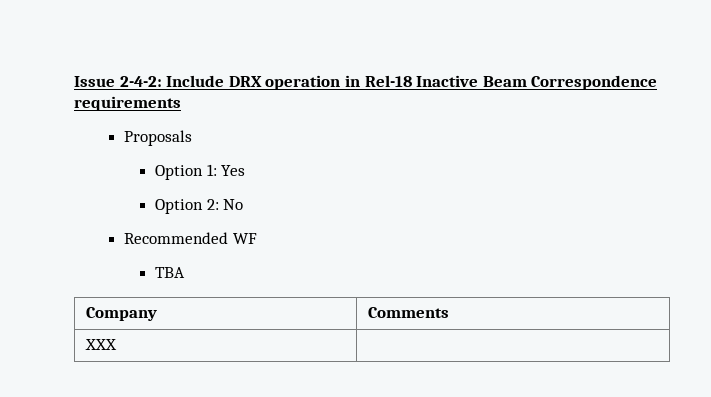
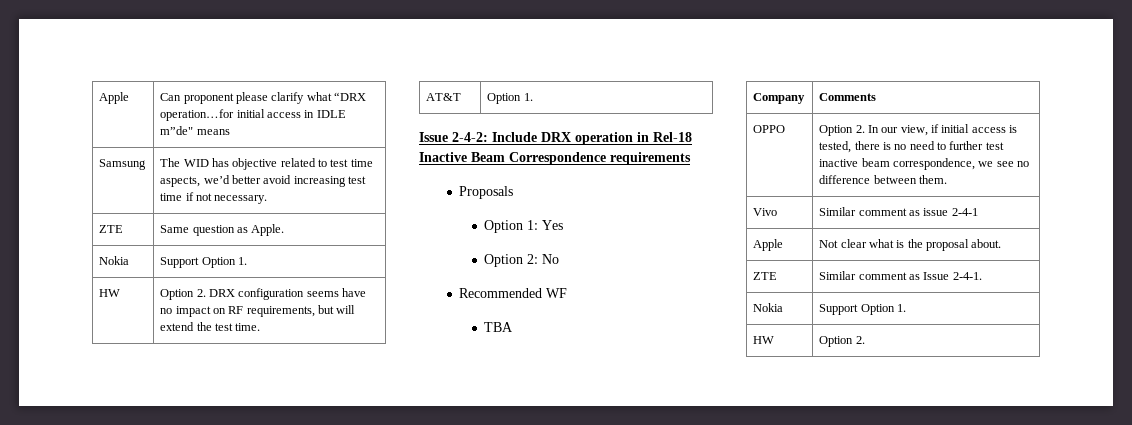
+ Apple | Can proponent please clarify what “DRX operation…for initial access in IDLE m”de" means
+ Samsung | The WID has objective related to test time aspects, we’d better avoid increasing test time if not necessary.
+ ZTE | Same question as Apple.
+ Nokia | Support Option 1.
+ HW | Option 2. DRX configuration seems have no impact on RF requirements, but will extend the test time.
+ AT&T | Option 1.
- XXX |
+ OPPO | Option 2. In our view, if initial access is tested, there is no need to further test inactive beam correspondence, we see no difference between them.
+ Vivo | Similar comment as issue 2-4-1
+ Apple | Not clear what is the proposal about.
+ ZTE | Similar comment as Issue 2-4-1.
+ Nokia | Support Option 1.
+ HW | Option 2.

